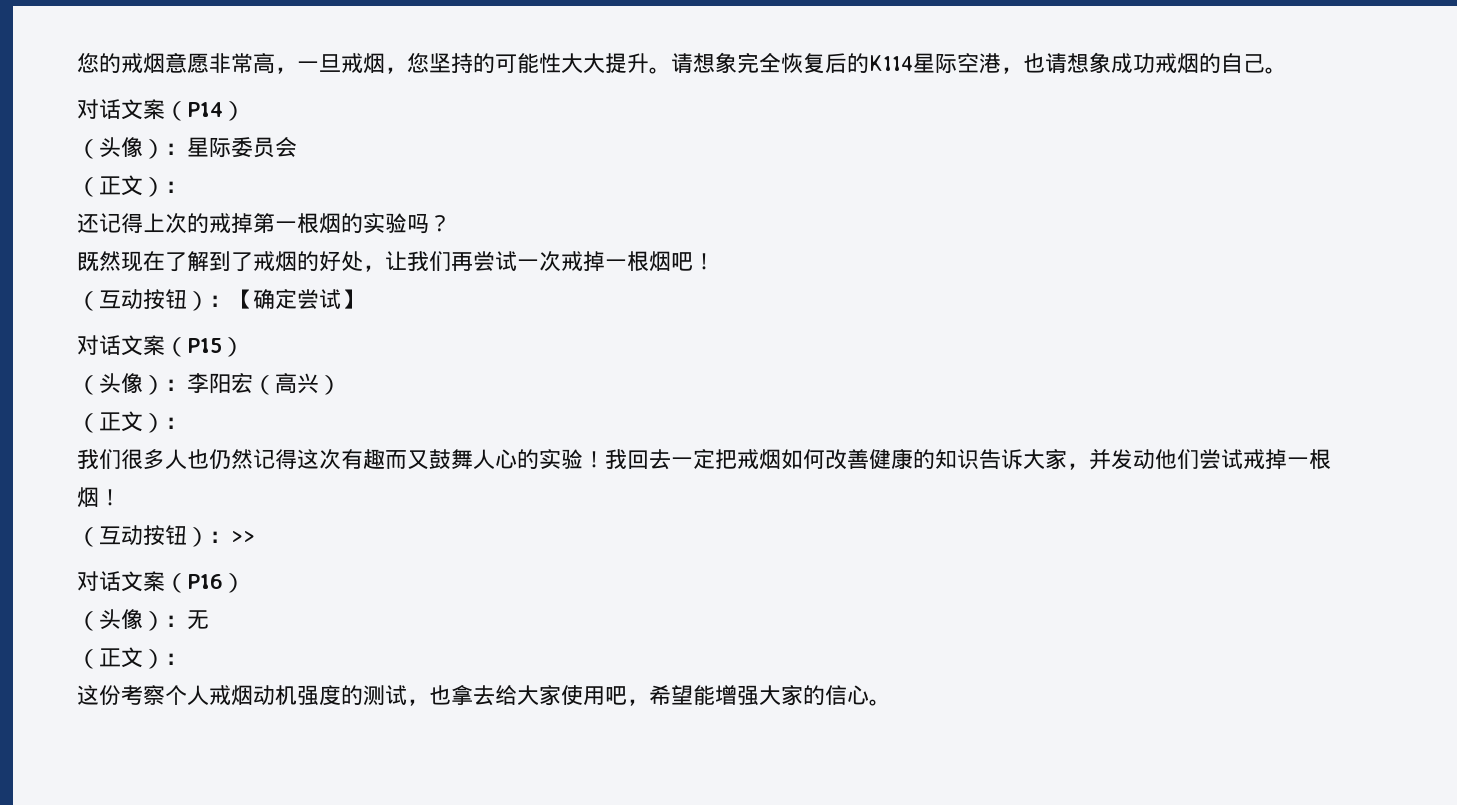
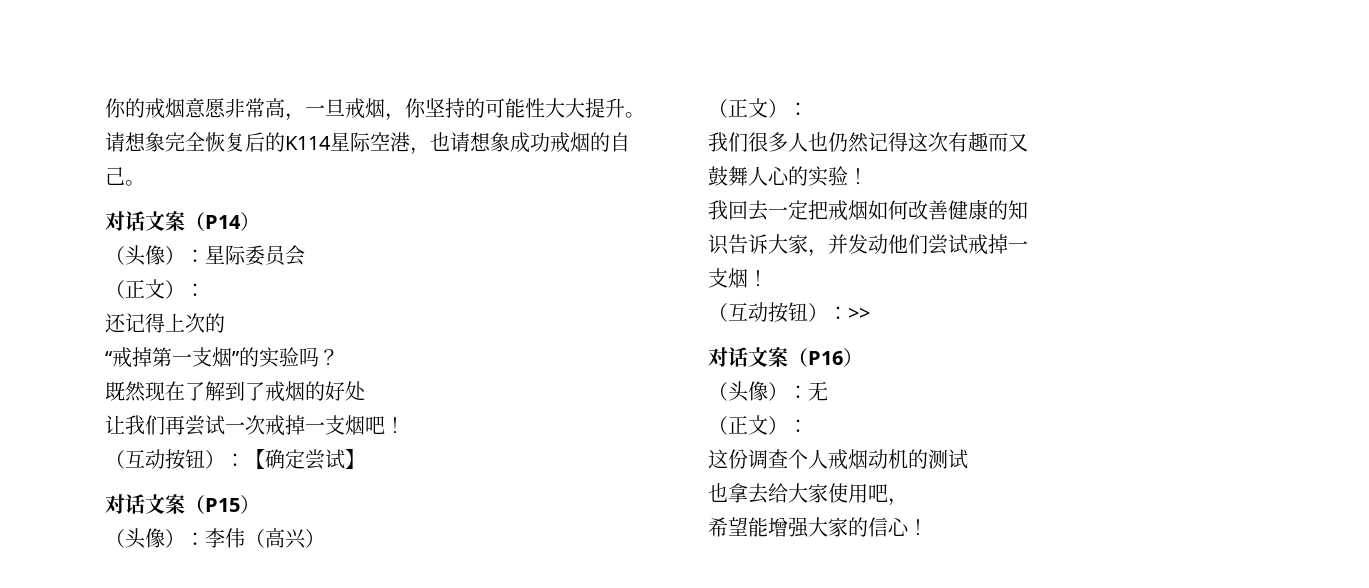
- 您的戒烟意愿非常高，一旦戒烟，您坚持的可能性大大提升。
+ 你的戒烟意愿非常高，一旦戒烟，你坚持的可能性大大提升。
- 还记得上次的戒掉第一根烟的实验吗？
+ 还记得上次的
+ “戒掉第一支烟”的实验吗？
- 既然现在了解到了戒烟的好处，让我们再尝试一次戒掉一根烟吧！
+ 既然现在了解到了戒烟的好处
+ 让我们再尝试一次戒掉一支烟吧！
- （头像）：李阳宏（高兴）
+ （头像）：李伟（高兴）
- 我们很多人也仍然记得这次有趣而又鼓舞人心的实验！我回去一定把戒烟如何改善健康的知识告诉大家，并发动他们尝试戒掉一根烟！
+ 我们很多人也仍然记得这次有趣而又
+ 鼓舞人心的实验！
+ 我回去一定把戒烟如何改善健康的知
+ 识告诉大家，并发动他们尝试戒掉一
+ 支烟！
- 这份考察个人戒烟动机强度的测试，也拿去给大家使用吧，希望能增强大家的信心。
+ 这份调查个人戒烟动机的测试
+ 也拿去给大家使用吧，
+ 希望能增强大家的信心！

